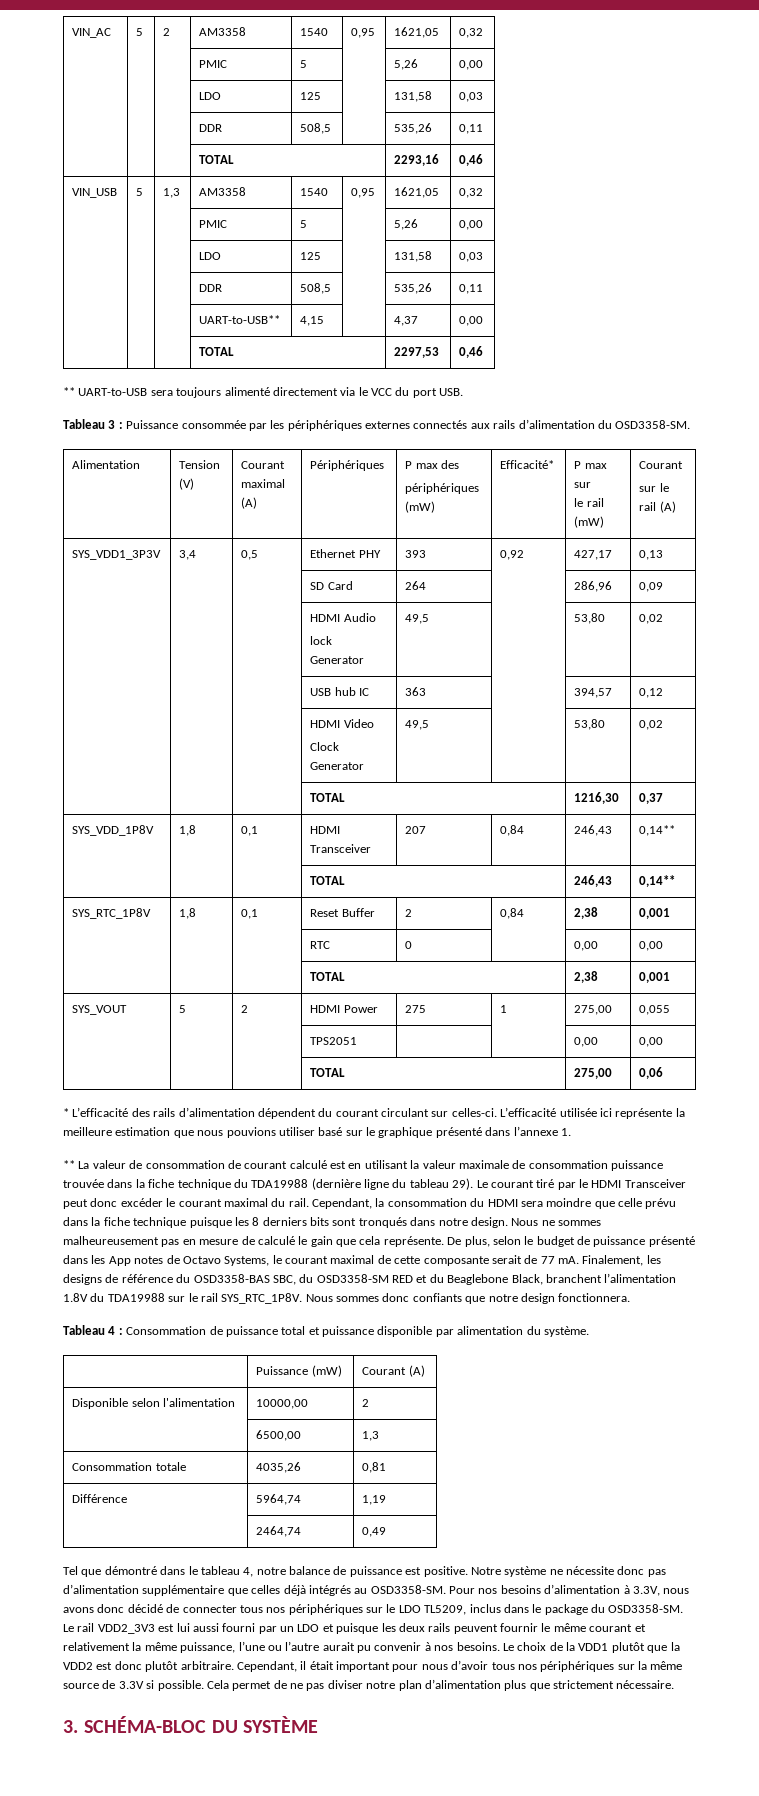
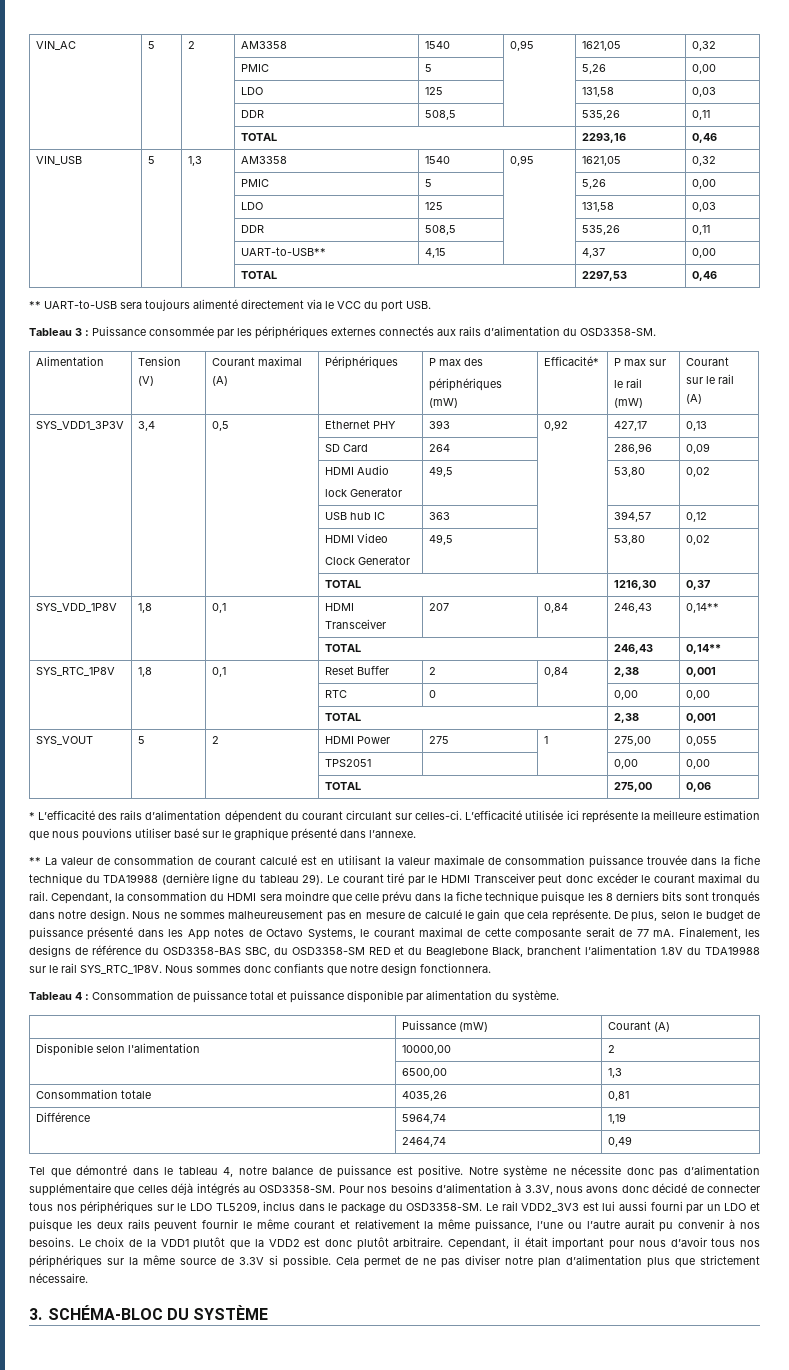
- L’efficacité utilisée ici représente la meilleure estimation que nous pouvions utiliser basé sur le graphique présenté dans l’annexe 1.
+ L’efficacité utilisée ici représente la meilleure estimation que nous pouvions utiliser basé sur le graphique présenté dans l’annexe.

